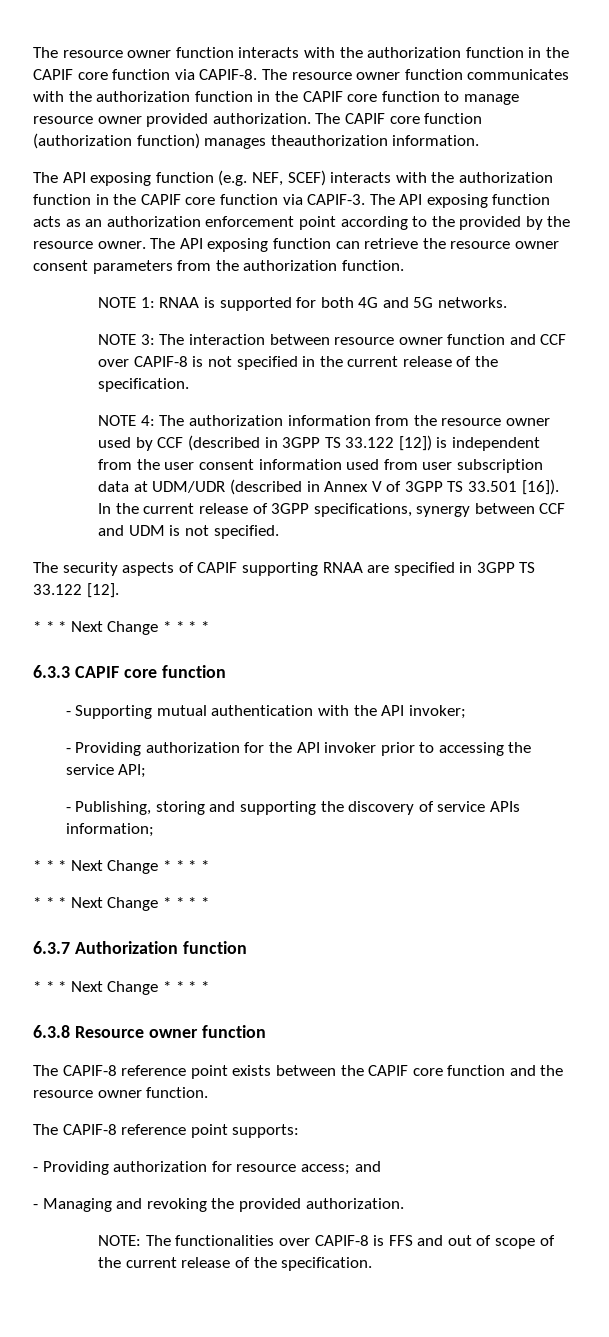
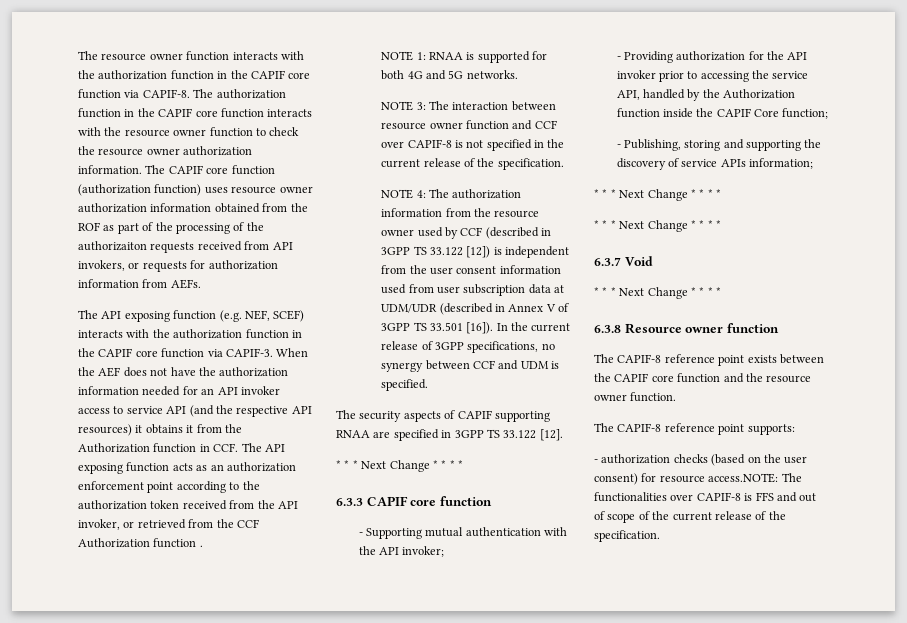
- The resource owner function communicates with the authorization function in the CAPIF core function to manage resource owner provided authorization.
+ The authorization function in the CAPIF core function interacts with the resource owner function to check the resource owner authorization information.
- The CAPIF core function (authorization function) manages theauthorization information.
+ The CAPIF core function (authorization function) uses resource owner authorization information obtained from the ROF as part of the processing of the authorizaiton requests received from API invokers, or requests for authorization information from AEFs.
- The API exposing function acts as an authorization enforcement point according to the provided by the resource owner. The API exposing function can retrieve the resource owner consent parameters from the authorization function.
+ When the AEF does not have the authorization information needed for an API invoker access to service API (and the respective API resources) it obtains it from the Authorization function in CCF. The API exposing function acts as an authorization enforcement point according to the authorization token received from the API invoker, or retrieved from the CCF Authorization function .
- In the current release of 3GPP specifications, synergy between CCF and UDM is not specified.
+ In the current release of 3GPP specifications, no synergy between CCF and UDM is specified.
- - Providing authorization for the API invoker prior to accessing the service API;
+ - Providing authorization for the API invoker prior to accessing the service API, handled by the Authorization function inside the CAPIF Core function;
- 6.3.7 Authorization function
+ 6.3.7 Void
- - Providing authorization for resource access; and
- - Managing and revoking the provided authorization.
- NOTE: The functionalities over CAPIF-8 is FFS and out of scope of the current release of the specification.
+ - authorization checks (based on the user consent) for resource access.NOTE: The functionalities over CAPIF-8 is FFS and out of scope of the current release of the specification.

